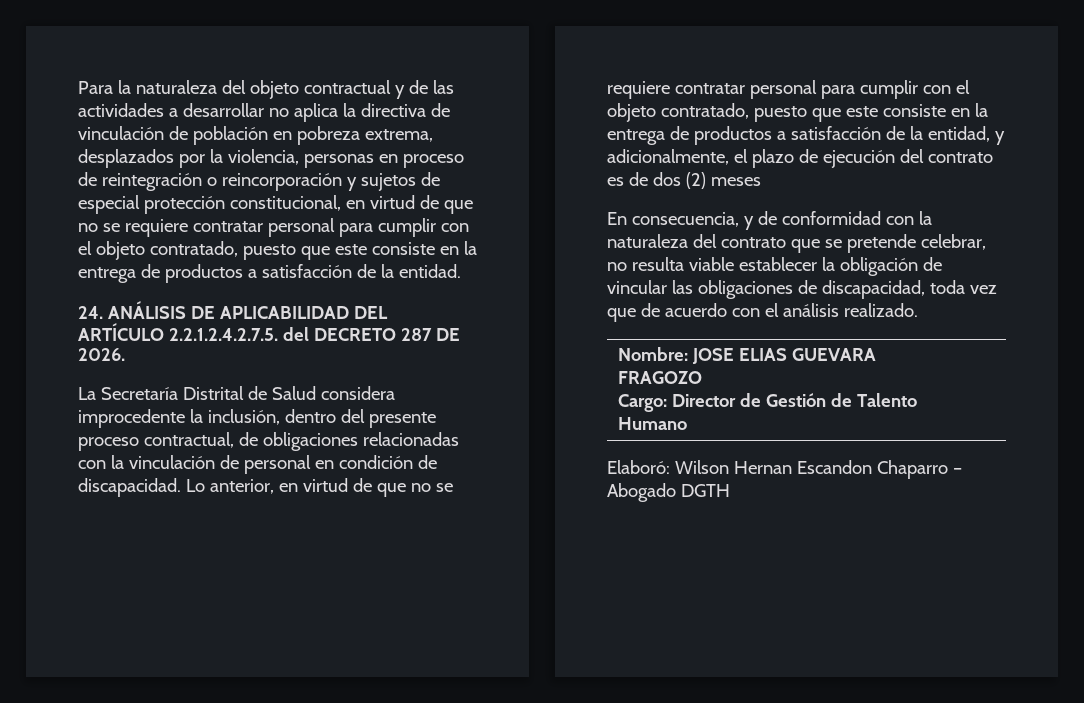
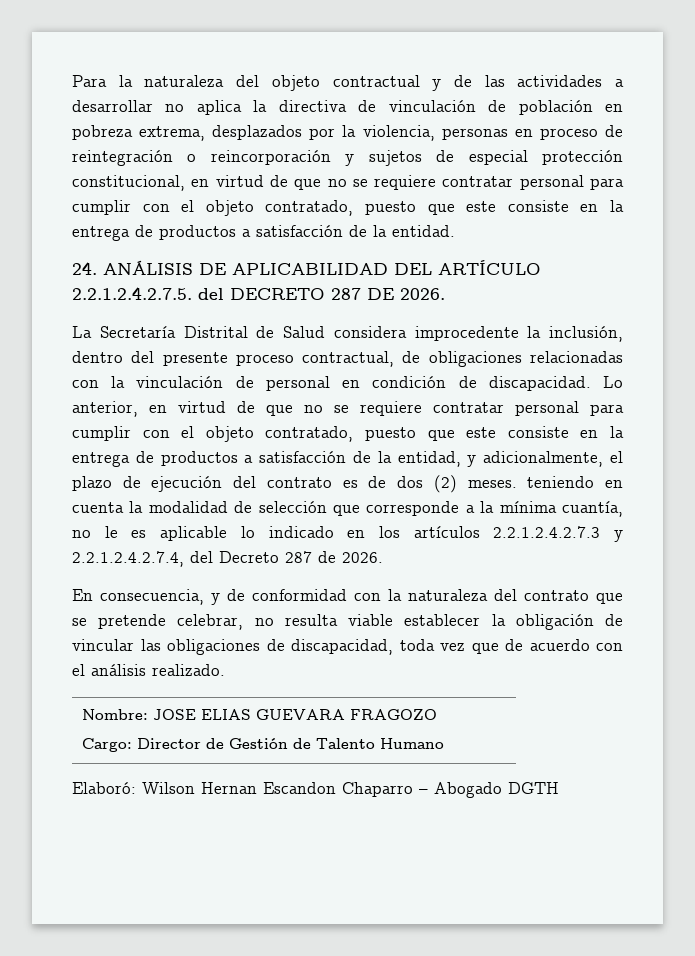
- Lo anterior, en virtud de que no se requiere contratar personal para cumplir con el objeto contratado, puesto que este consiste en la entrega de productos a satisfacción de la entidad, y adicionalmente, el plazo de ejecución del contrato es de dos (2) meses
+ Lo anterior, en virtud de que no se requiere contratar personal para cumplir con el objeto contratado, puesto que este consiste en la entrega de productos a satisfacción de la entidad, y adicionalmente, el plazo de ejecución del contrato es de dos (2) meses. teniendo en cuenta la modalidad de selección que corresponde a la mínima cuantía, no le es aplicable lo indicado en los artículos 2.2.1.2.4.2.7.3 y 2.2.1.2.4.2.7.4, del Decreto 287 de 2026.

